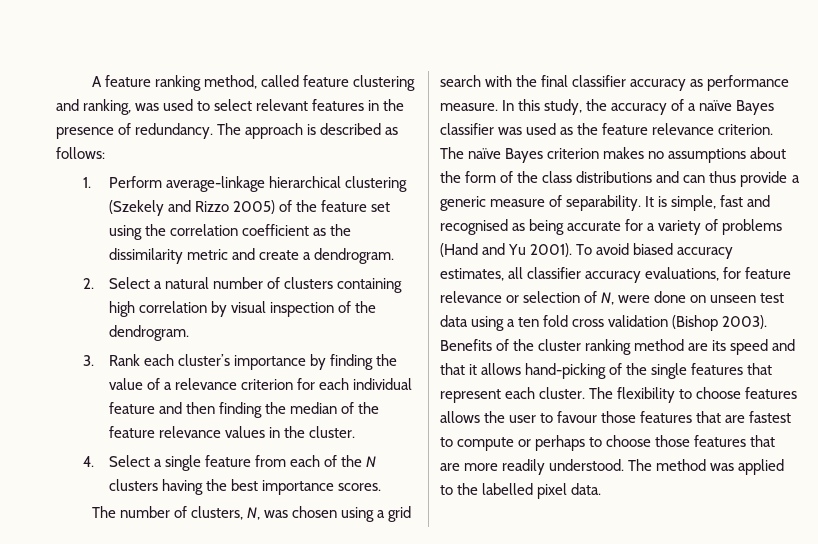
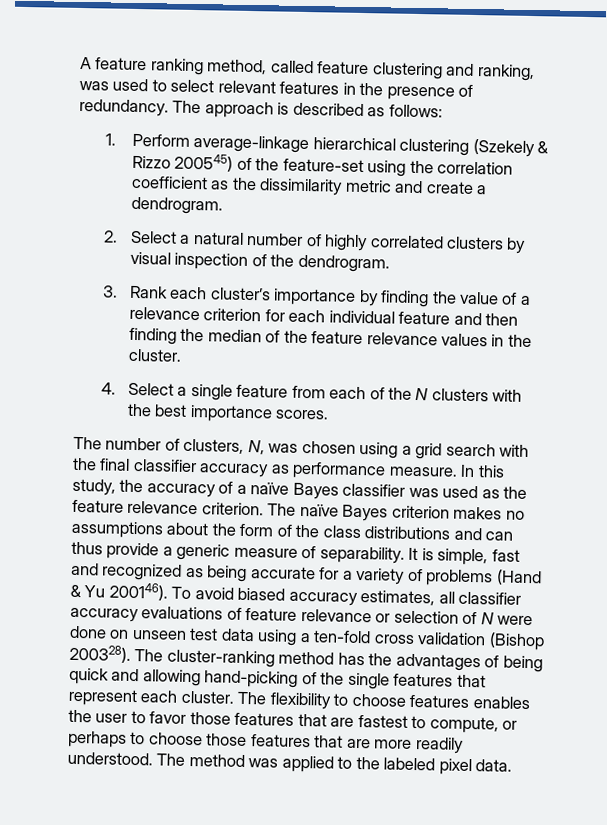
- 1. Perform average-linkage hierarchical clustering (Szekely and Rizzo 2005) of the feature set using the correlation coefficient as the dissimilarity metric and create a dendrogram.
+ 1. Perform average-linkage hierarchical clustering (Szekely & Rizzo 200545) of the feature-set using the correlation coefficient as the dissimilarity metric and create a dendrogram.
- 2. Select a natural number of clusters containing high correlation by visual inspection of the dendrogram.
+ 2. Select a natural number of highly correlated clusters by visual inspection of the dendrogram.
- 4. Select a single feature from each of the N clusters having the best importance scores.
+ 4. Select a single feature from each of the N clusters with the best importance scores.
- It is simple, fast and recognised as being accurate for a variety of problems (Hand and Yu 2001).
+ It is simple, fast and recognized as being accurate for a variety of problems (Hand & Yu 200146).
- To avoid biased accuracy estimates, all classifier accuracy evaluations, for feature relevance or selection of N, were done on unseen test data using a ten fold cross validation (Bishop 2003). Benefits of the cluster ranking method are its speed and that it allows hand-picking of the single features that represent each cluster.
+ To avoid biased accuracy estimates, all classifier accuracy evaluations of feature relevance or selection of N were done on unseen test data using a ten-fold cross validation (Bishop 200328). The cluster-ranking method has the advantages of being quick and allowing hand-picking of the single features that represent each cluster.
- The flexibility to choose features allows the user to favour those features that are fastest to compute or perhaps to choose those features that are more readily understood.
+ The flexibility to choose features enables the user to favor those features that are fastest to compute, or perhaps to choose those features that are more readily understood.
- The method was applied to the labelled pixel data.
+ The method was applied to the labeled pixel data.

